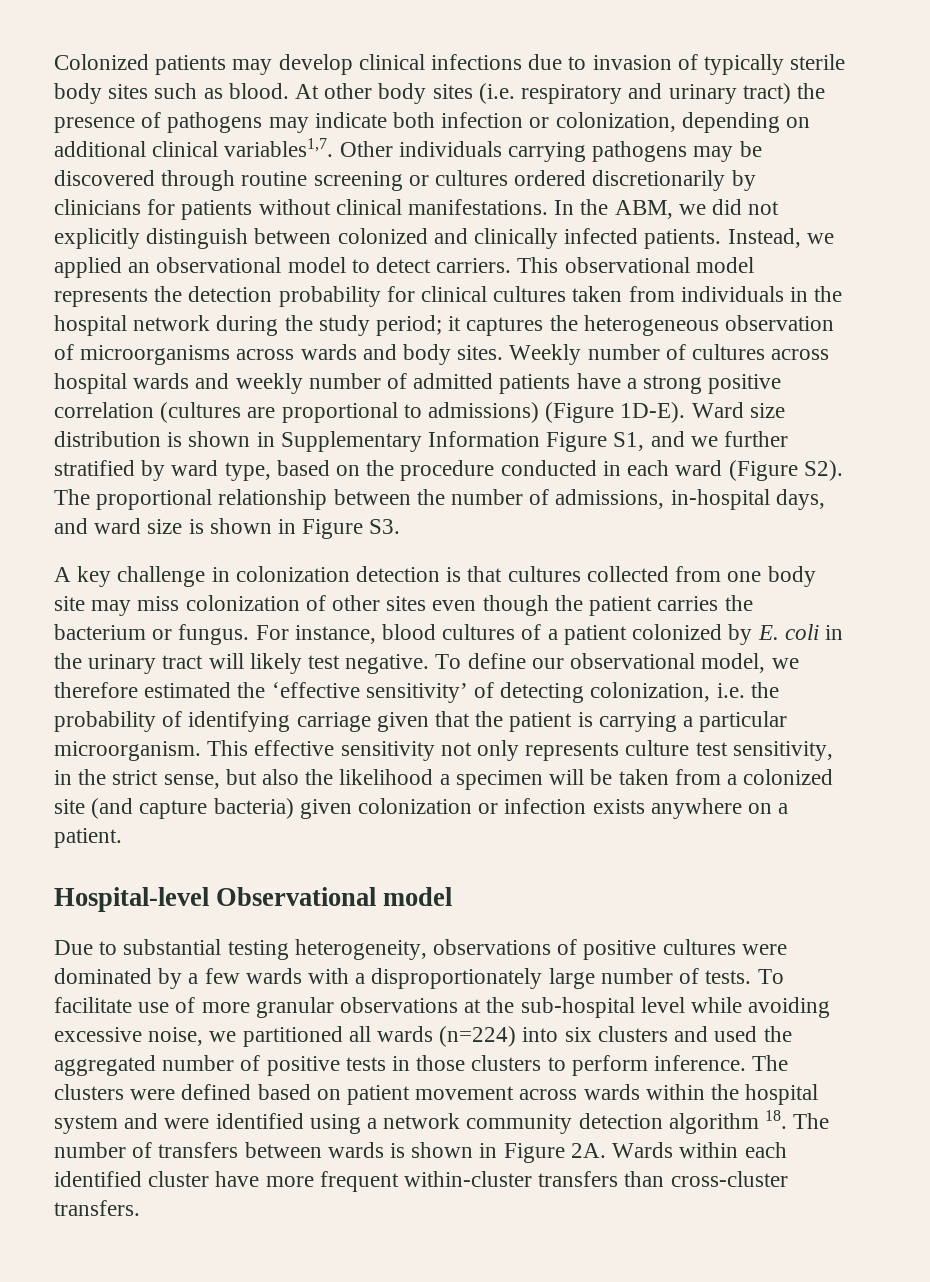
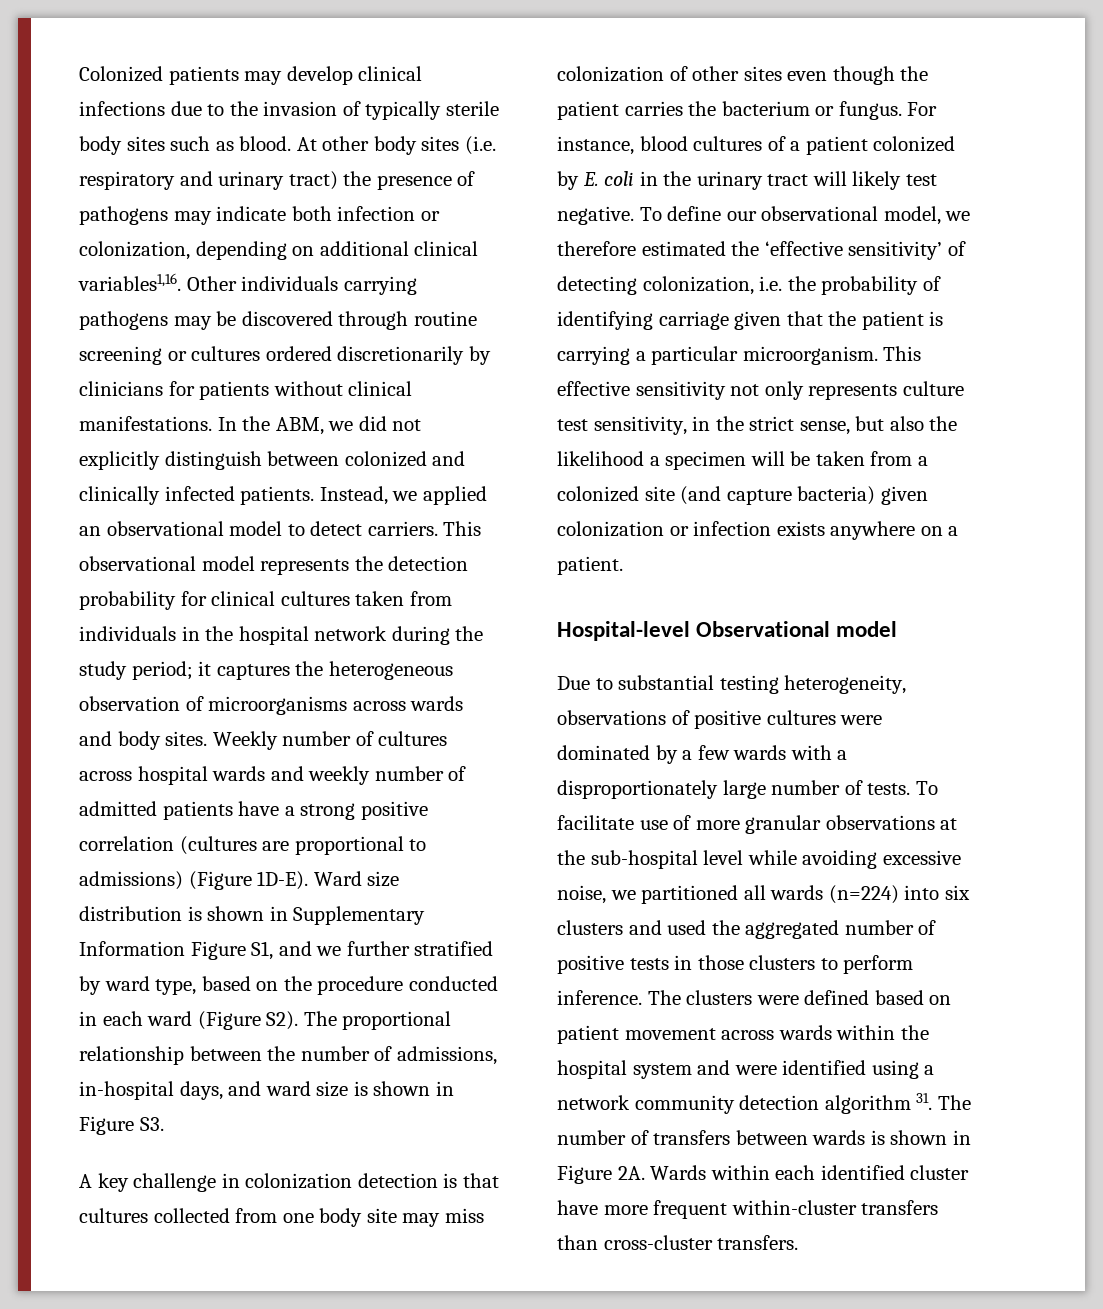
- Colonized patients may develop clinical infections due to invasion of typically sterile body sites such as blood.
+ Colonized patients may develop clinical infections due to the invasion of typically sterile body sites such as blood.
- At other body sites (i.e. respiratory and urinary tract) the presence of pathogens may indicate both infection or colonization, depending on additional clinical variables1,7.
+ At other body sites (i.e. respiratory and urinary tract) the presence of pathogens may indicate both infection or colonization, depending on additional clinical variables1,16.
- The clusters were defined based on patient movement across wards within the hospital system and were identified using a network community detection algorithm 18. The number of transfers between wards is shown in Figure 2A.
+ The clusters were defined based on patient movement across wards within the hospital system and were identified using a network community detection algorithm 31. The number of transfers between wards is shown in Figure 2A.

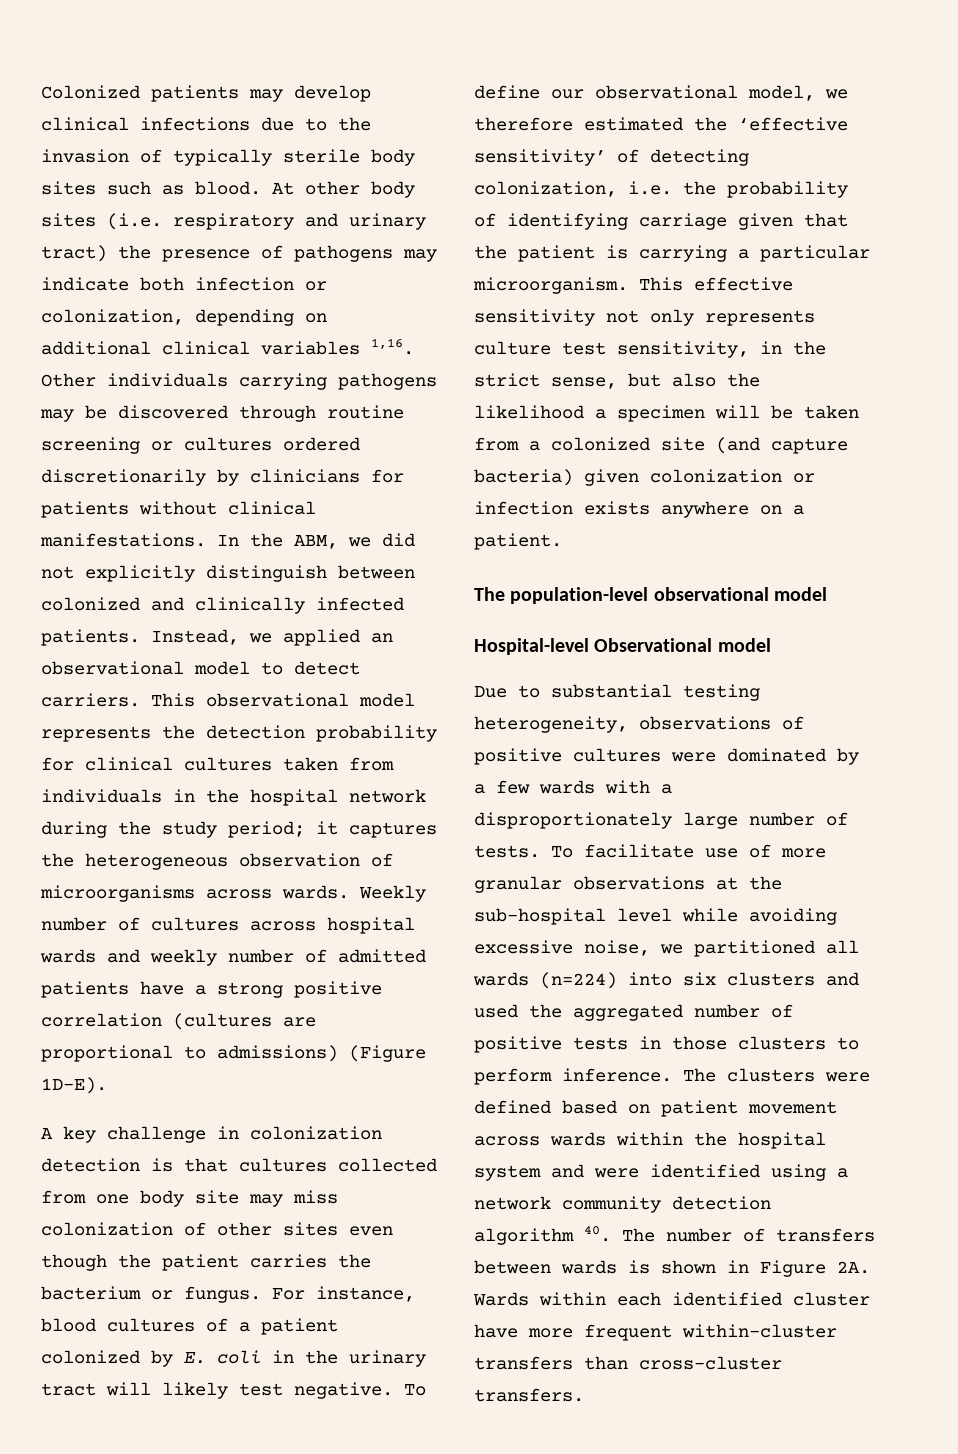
- At other body sites (i.e. respiratory and urinary tract) the presence of pathogens may indicate both infection or colonization, depending on additional clinical variables1,16.
+ At other body sites (i.e. respiratory and urinary tract) the presence of pathogens may indicate both infection or colonization, depending on additional clinical variables 1,16.
- This observational model represents the detection probability for clinical cultures taken from individuals in the hospital network during the study period; it captures the heterogeneous observation of microorganisms across wards and body sites.
+ This observational model represents the detection probability for clinical cultures taken from individuals in the hospital network during the study period; it captures the heterogeneous observation of microorganisms across wards.
- Ward size distribution is shown in Supplementary Information Figure S1, and we further stratified by ward type, based on the procedure conducted in each ward (Figure S2). The proportional relationship between the number of admissions, in-hospital days, and ward size is shown in Figure S3.
+ The population-level observational model
- The clusters were defined based on patient movement across wards within the hospital system and were identified using a network community detection algorithm 31. The number of transfers between wards is shown in Figure 2A.
+ The clusters were defined based on patient movement across wards within the hospital system and were identified using a network community detection algorithm 40. The number of transfers between wards is shown in Figure 2A.

